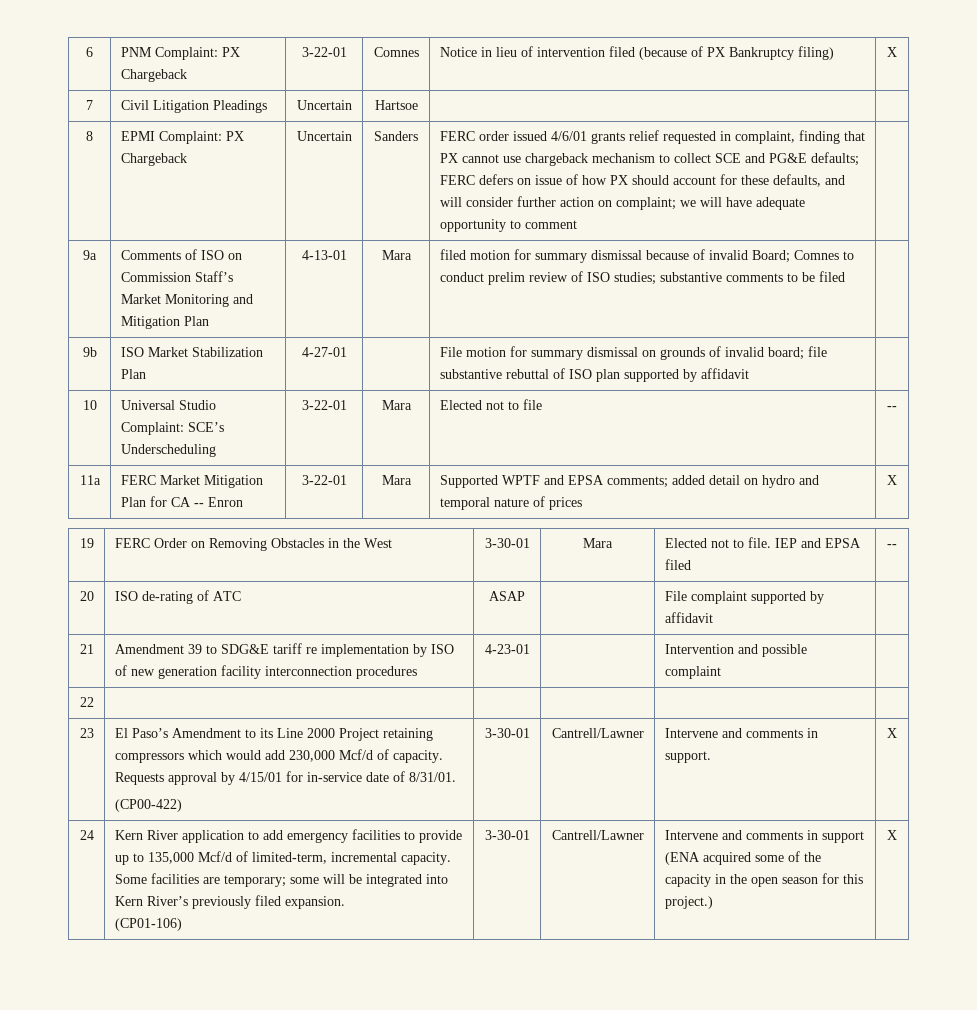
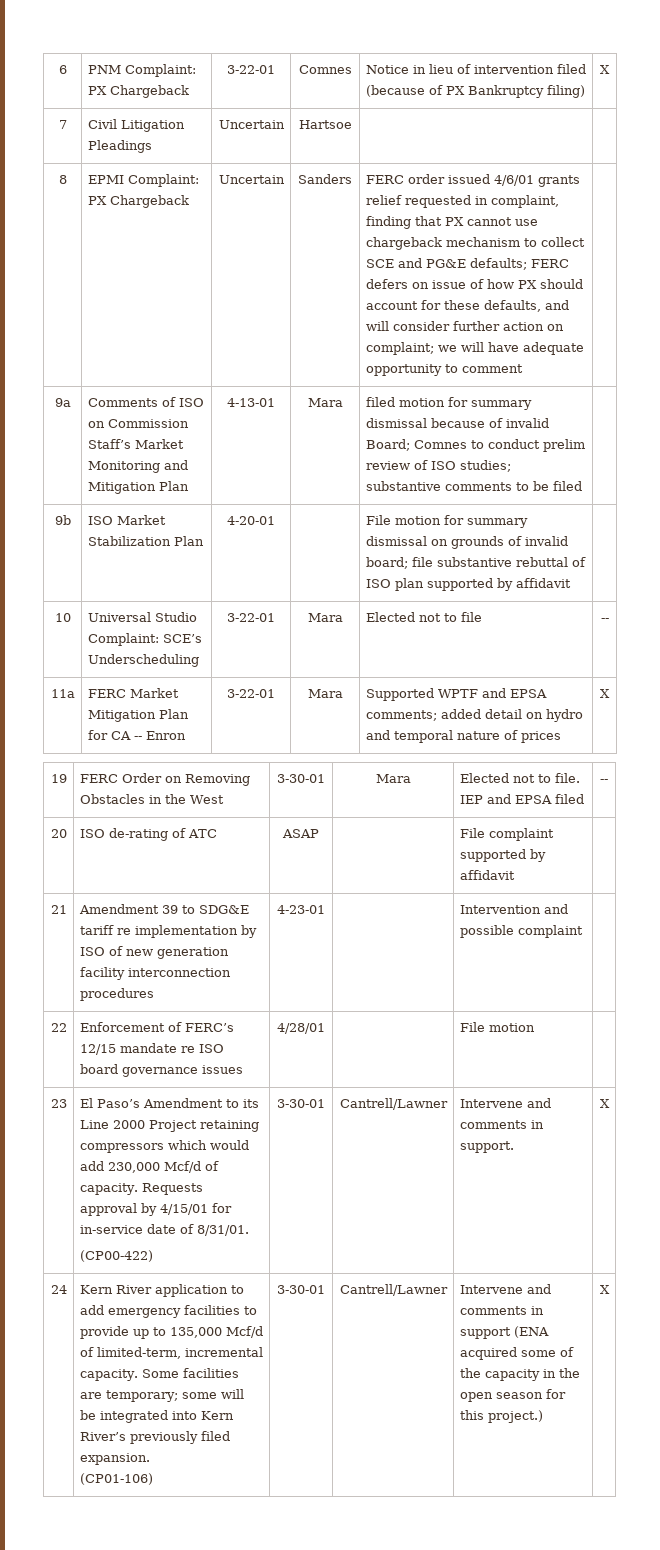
- 9b | ISO Market Stabilization Plan | 4-27-01 | | File motion for summary dismissal on grounds of invalid board; file substantive rebuttal of ISO plan supported by affidavit |
+ 9b | ISO Market Stabilization Plan | 4-20-01 | | File motion for summary dismissal on grounds of invalid board; file substantive rebuttal of ISO plan supported by affidavit |
- 22 | | | | |
+ 22 | Enforcement of FERC’s 12/15 mandate re ISO board governance issues | 4/28/01 | | File motion |

